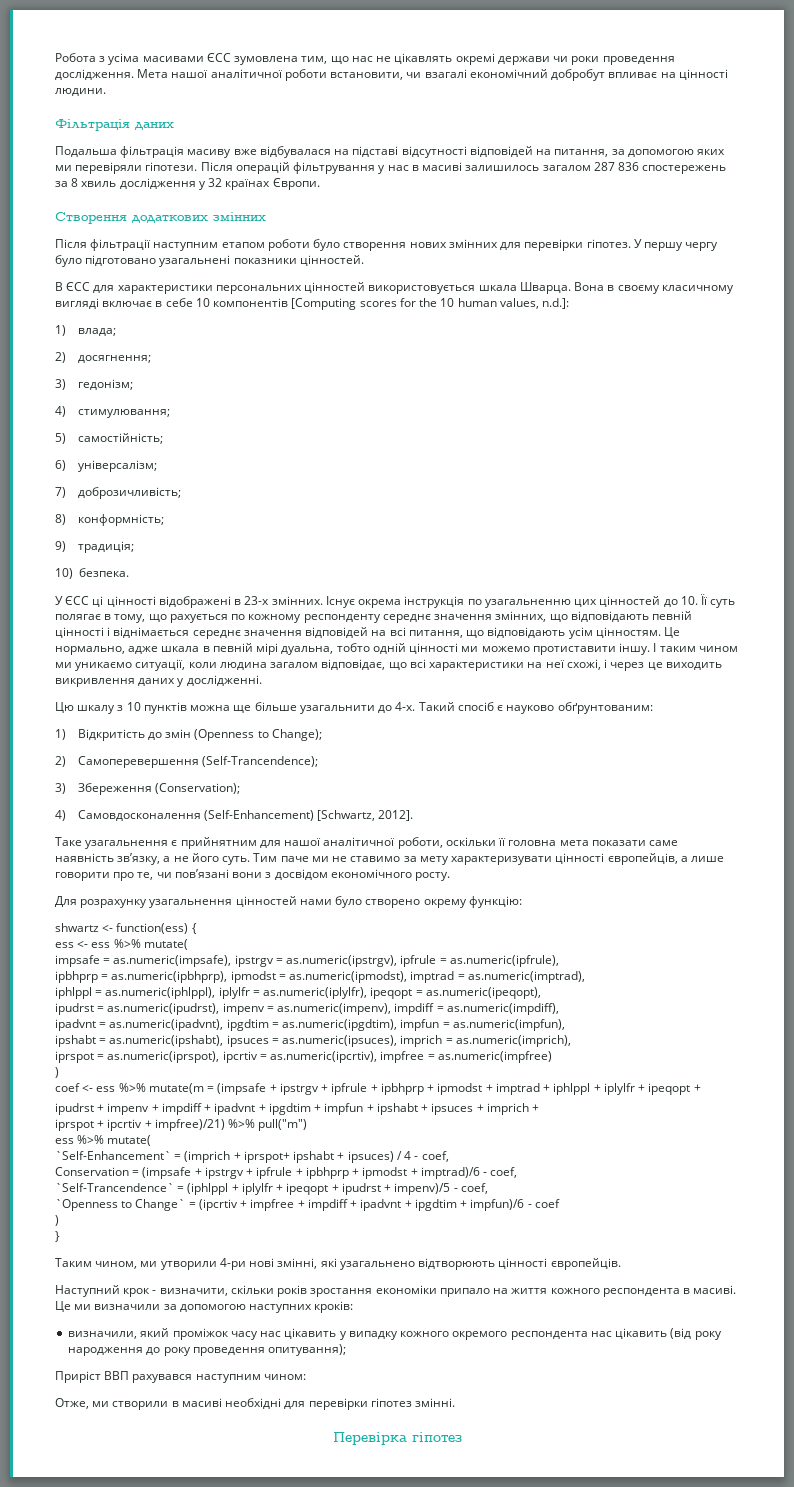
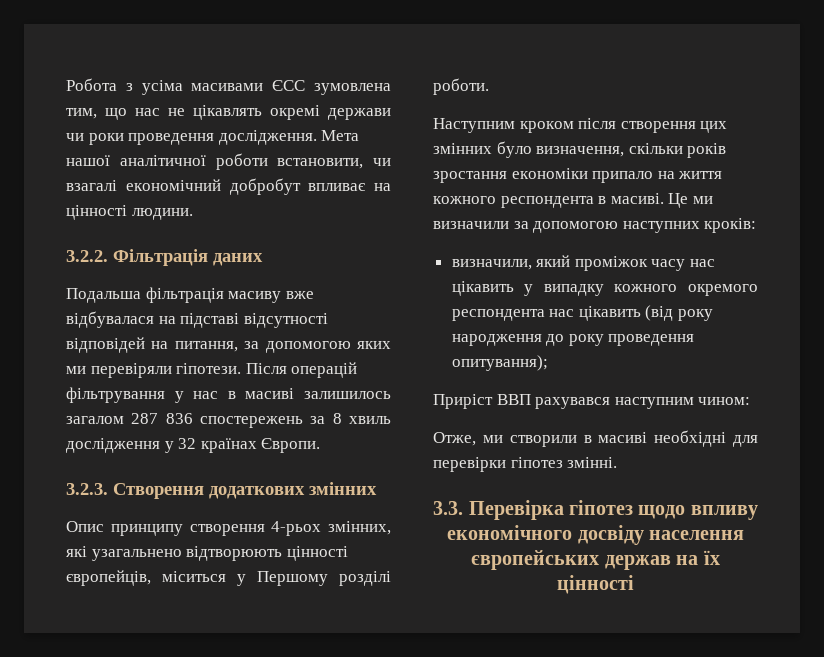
- Фільтрація даних
+ 3.2.2. Фільтрація даних
- Створення додаткових змінних
+ 3.2.3. Створення додаткових змінних
- Після фільтрації наступним етапом роботи було створення нових змінних для перевірки гіпотез. У першу чергу було підготовано узагальнені показники цінностей.
- В ЄСС для характеристики персональних цінностей використовується шкала Шварца. Вона в своєму класичному вигляді включає в себе 10 компонентів [Computing scores for the 10 human values, n.d.]:
- 1) влада;
- 2) досягнення;
- 3) гедонізм;
- 4) стимулювання;
- 5) самостійність;
- 6) універсалізм;
- 7) доброзичливість;
- 8) конформність;
- 9) традиція;
- 10) безпека.
- У ЄСС ці цінності відображені в 23-х змінних. Існує окрема інструкція по узагальненню цих цінностей до 10. Її суть полягає в тому, що рахується по кожному респонденту середнє значення змінних, що відповідають певній цінності і віднімається середнє значення відповідей на всі питання, що відповідають усім цінностям. Це нормально, адже шкала в певній мірі дуальна, тобто одній цінності ми можемо протиставити іншу. І таким чином ми уникаємо ситуації, коли людина загалом відповідає, що всі характеристики на неї схожі, і через це виходить викривлення даних у дослідженні.
- Цю шкалу з 10 пунктів можна ще більше узагальнити до 4-х. Такий спосіб є науково обґрунтованим:
- 1) Відкритість до змін (Openness to Change);
- 2) Самоперевершення (Self-Trancendence);
- 3) Збереження (Conservation);
- 4) Самовдосконалення (Self-Enhancement) [Schwartz, 2012].
- Таке узагальнення є прийнятним для нашої аналітичної роботи, оскільки її головна мета показати саме наявність зв’язку, а не його суть. Тим паче ми не ставимо за мету характеризувати цінності європейців, а лише говорити про те, чи пов’язані вони з досвідом економічного росту.
- Для розрахунку узагальнення цінностей нами було створено окрему функцію:
- shwartz <- function(ess) {
- ess <- ess %>% mutate(
- impsafe = as.numeric(impsafe), ipstrgv = as.numeric(ipstrgv), ipfrule = as.numeric(ipfrule),
- ipbhprp = as.numeric(ipbhprp), ipmodst = as.numeric(ipmodst), imptrad = as.numeric(imptrad),
- iphlppl = as.numeric(iphlppl), iplylfr = as.numeric(iplylfr), ipeqopt = as.numeric(ipeqopt),
- ipudrst = as.numeric(ipudrst), impenv = as.numeric(impenv), impdiff = as.numeric(impdiff),
- ipadvnt = as.numeric(ipadvnt), ipgdtim = as.numeric(ipgdtim), impfun = as.numeric(impfun),
- ipshabt = as.numeric(ipshabt), ipsuces = as.numeric(ipsuces), imprich = as.numeric(imprich),
- iprspot = as.numeric(iprspot), ipcrtiv = as.numeric(ipcrtiv), impfree = as.numeric(impfree)
- )
- coef <- ess %>% mutate(m = (impsafe + ipstrgv + ipfrule + ipbhprp + ipmodst + imptrad + iphlppl + iplylfr + ipeqopt +
- ipudrst + impenv + impdiff + ipadvnt + ipgdtim + impfun + ipshabt + ipsuces + imprich +
- iprspot + ipcrtiv + impfree)/21) %>% pull("m")
- ess %>% mutate(
- `Self-Enhancement` = (imprich + iprspot+ ipshabt + ipsuces) / 4 - coef,
- Conservation = (impsafe + ipstrgv + ipfrule + ipbhprp + ipmodst + imptrad)/6 - coef,
- `Self-Trancendence` = (iphlppl + iplylfr + ipeqopt + ipudrst + impenv)/5 - coef,
- `Openness to Change` = (ipcrtiv + impfree + impdiff + ipadvnt + ipgdtim + impfun)/6 - coef
- )
- }
- Таким чином, ми утворили 4-ри нові змінні, які узагальнено відтворюють цінності європейців.
- Наступний крок - визначити, скільки років зростання економіки припало на життя кожного респондента в масиві.
+ Опис принципу створення 4-рьох змінних, які узагальнено відтворюють цінності європейців, міситься у Першому розділі роботи.
+ Наступним кроком після створення цих змінних було визначення, скільки років зростання економіки припало на життя кожного респондента в масиві.
- Перевірка гіпотез
+ 3.3. Перевірка гіпотез щодо впливу економічного досвіду населення європейських держав на їх цінності

